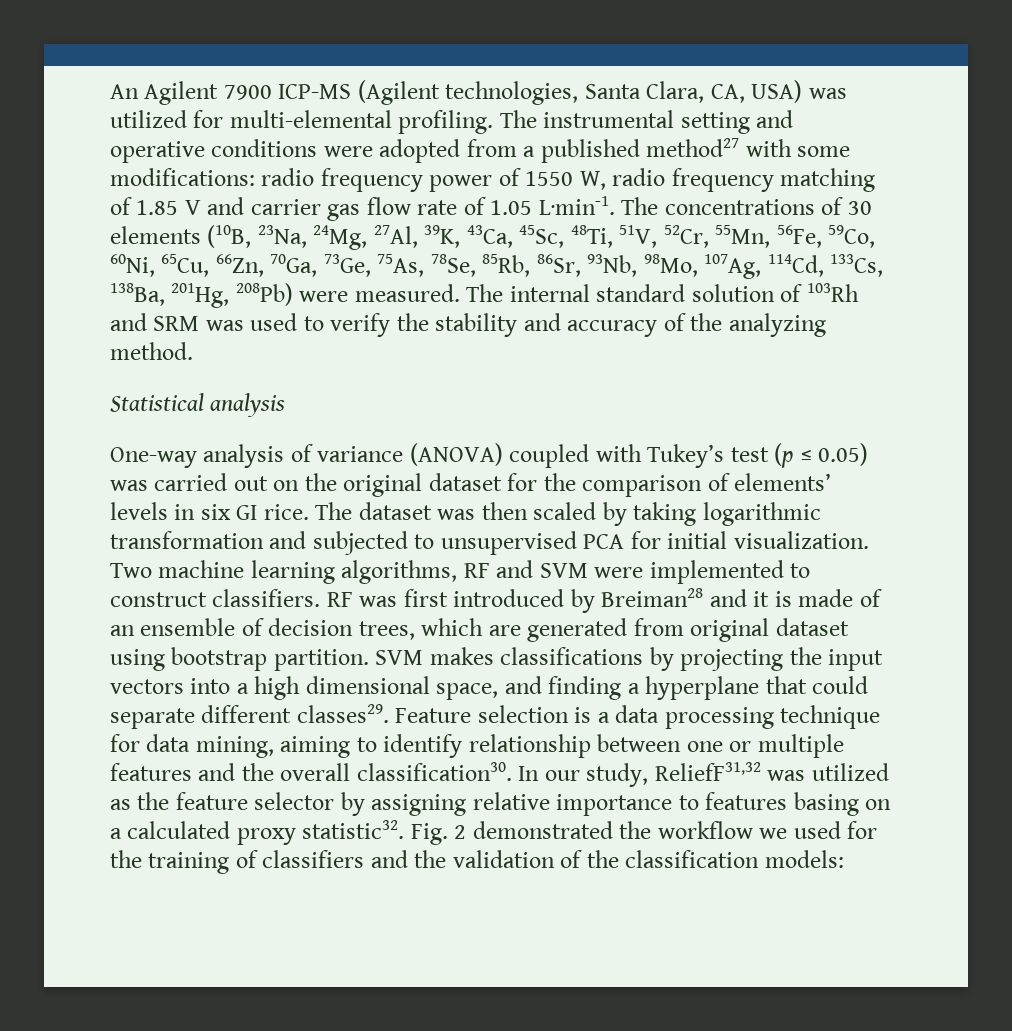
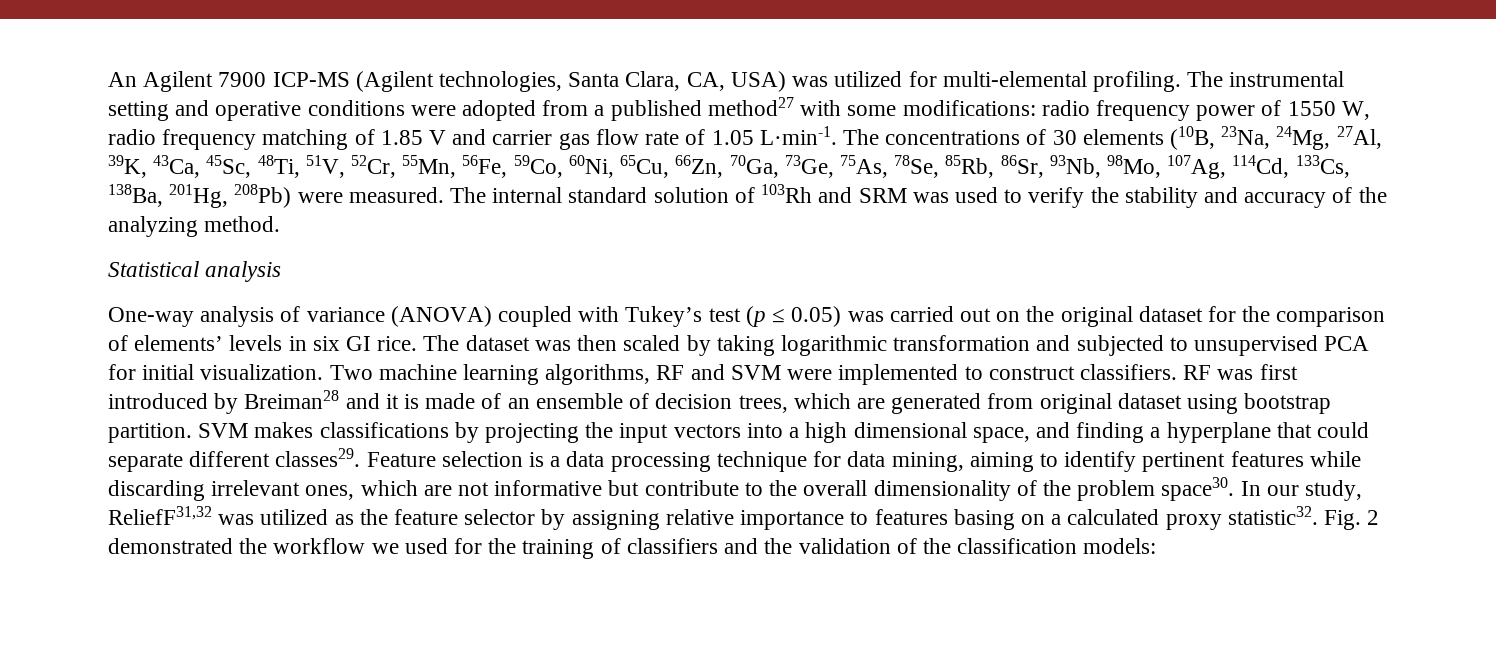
- Feature selection is a data processing technique for data mining, aiming to identify relationship between one or multiple features and the overall classification30.
+ Feature selection is a data processing technique for data mining, aiming to identify pertinent features while discarding irrelevant ones, which are not informative but contribute to the overall dimensionality of the problem space30.

